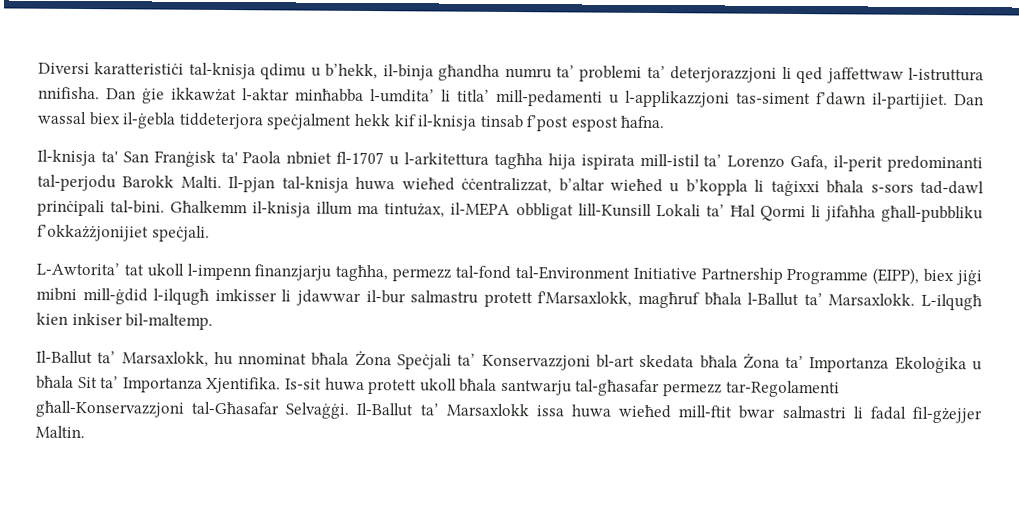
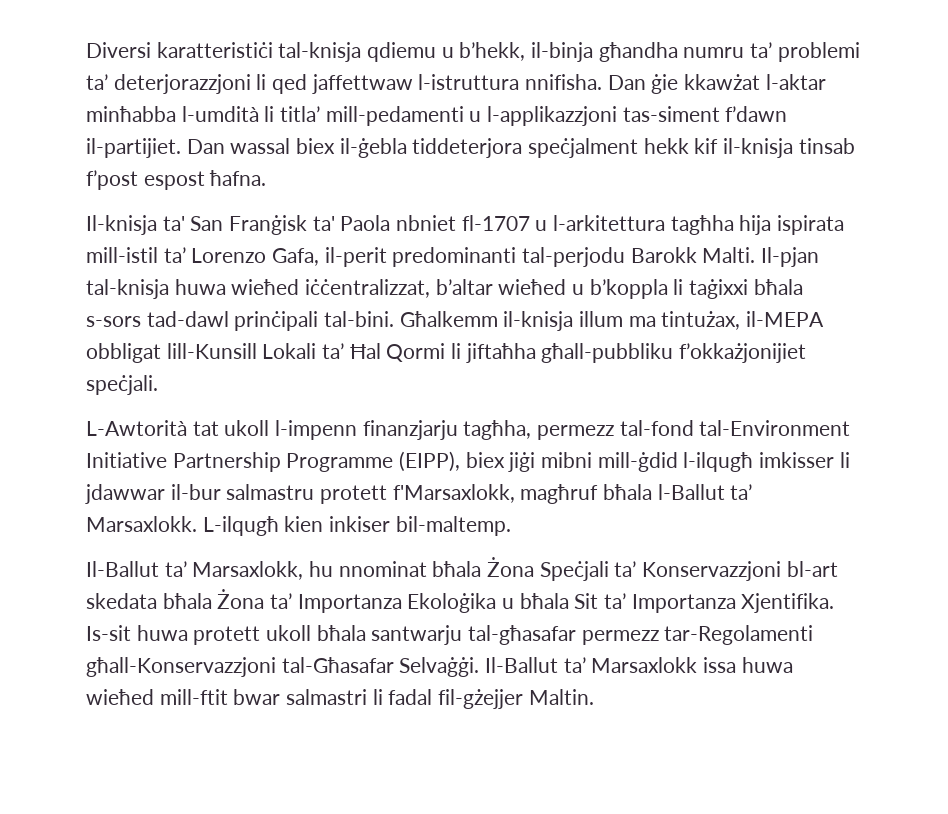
- Diversi karatteristiċi tal-knisja qdimu u b’hekk, il-binja għandha numru ta’ problemi ta’ deterjorazzjoni li qed jaffettwaw l-istruttura nnifisha.
+ Diversi karatteristiċi tal-knisja qdiemu u b’hekk, il-binja għandha numru ta’ problemi ta’ deterjorazzjoni li qed jaffettwaw l-istruttura nnifisha.
- Dan ġie ikkawżat l-aktar minħabba l-umdita’ li titla’ mill-pedamenti u l-applikazzjoni tas-siment f’dawn il-partijiet.
+ Dan ġie kkawżat l-aktar minħabba l-umdità li titla’ mill-pedamenti u l-applikazzjoni tas-siment f’dawn il-partijiet.
- Il-pjan tal-knisja huwa wieħed ċċentralizzat, b’altar wieħed u b’koppla li taġixxi bħala s-sors tad-dawl prinċipali tal-bini.
+ Il-pjan tal-knisja huwa wieħed iċċentralizzat, b’altar wieħed u b’koppla li taġixxi bħala s-sors tad-dawl prinċipali tal-bini.
- Għalkemm il-knisja illum ma tintużax, il-MEPA obbligat lill-Kunsill Lokali ta’ Ħal Qormi li jifaħha għall-pubbliku f’okkażżjonijiet speċjali.
+ Għalkemm il-knisja illum ma tintużax, il-MEPA obbligat lill-Kunsill Lokali ta’ Ħal Qormi li jiftaħha għall-pubbliku f’okkażjonijiet speċjali.
- L-Awtorita’ tat ukoll l-impenn finanzjarju tagħha, permezz tal-fond tal-Environment Initiative Partnership Programme (EIPP), biex jiġi mibni mill-ġdid l-ilqugħ imkisser li jdawwar il-bur salmastru protett f'Marsaxlokk, magħruf bħala l-Ballut ta’ Marsaxlokk.
+ L-Awtorità tat ukoll l-impenn finanzjarju tagħha, permezz tal-fond tal-Environment Initiative Partnership Programme (EIPP), biex jiġi mibni mill-ġdid l-ilqugħ imkisser li jdawwar il-bur salmastru protett f'Marsaxlokk, magħruf bħala l-Ballut ta’ Marsaxlokk.

